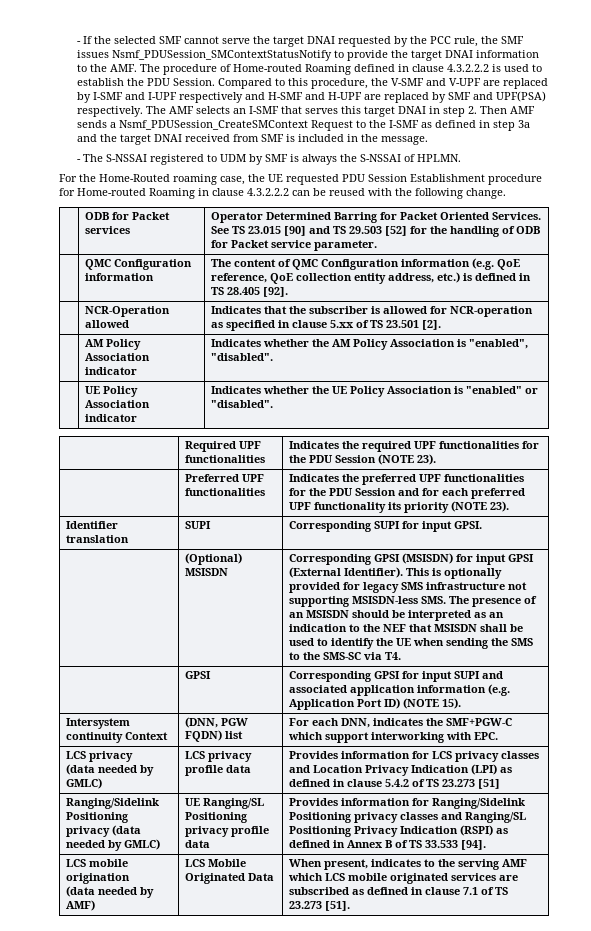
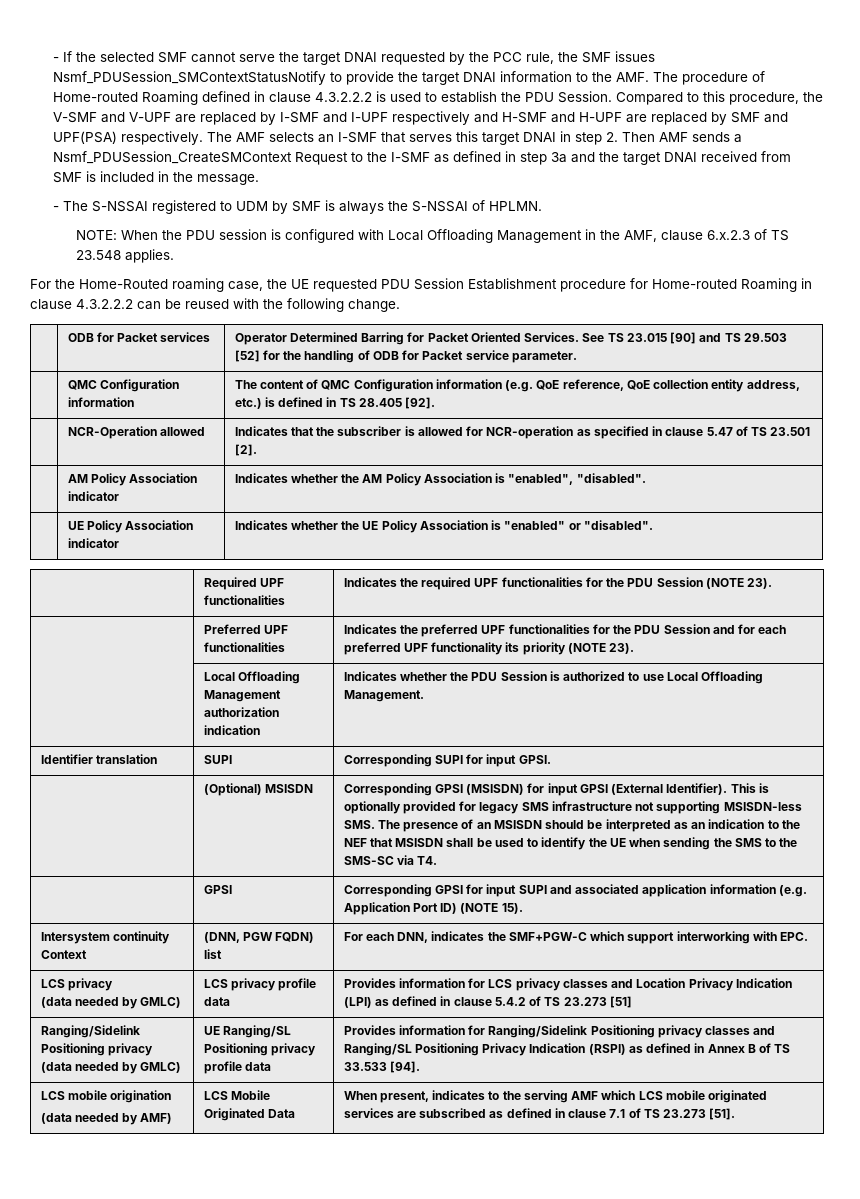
+ NOTE: When the PDU session is configured with Local Offloading Management in the AMF, clause 6.x.2.3 of TS 23.548 applies.
- | NCR-Operation allowed | Indicates that the subscriber is allowed for NCR-operation as specified in clause 5.xx of TS 23.501 [2].
+ | NCR-Operation allowed | Indicates that the subscriber is allowed for NCR-operation as specified in clause 5.47 of TS 23.501 [2].
+ | Local Offloading Management authorization indication | Indicates whether the PDU Session is authorized to use Local Offloading Management.

